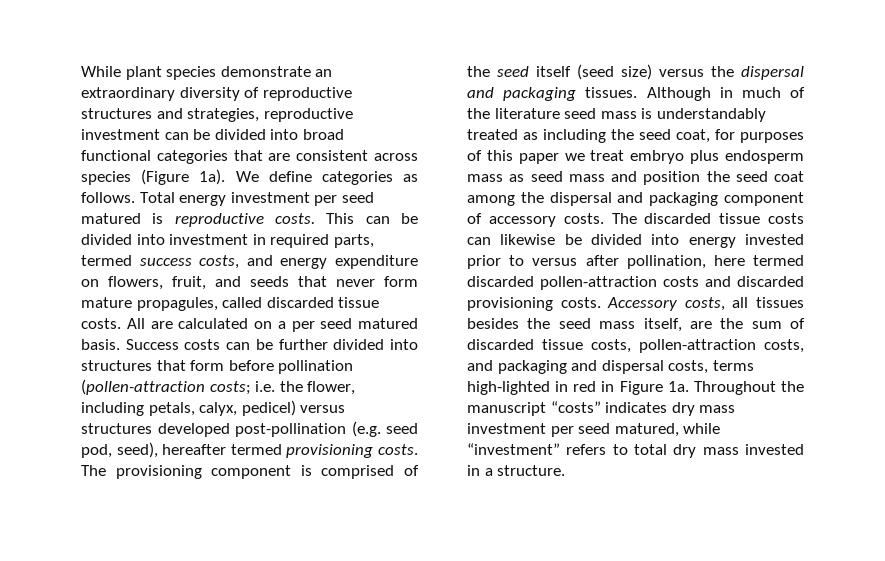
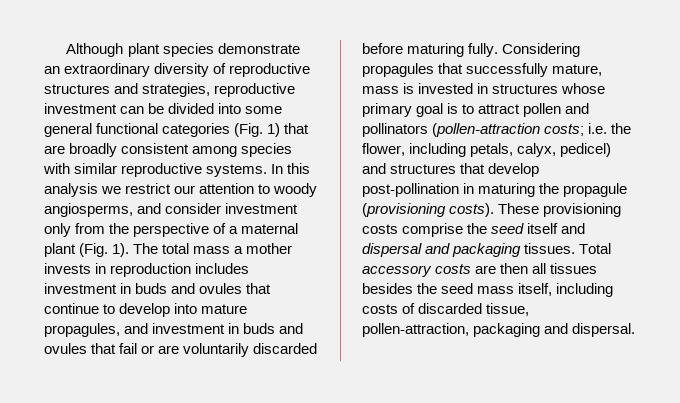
- While plant species demonstrate an extraordinary diversity of reproductive structures and strategies, reproductive investment can be divided into broad functional categories that are consistent across species (Figure 1a). We define categories as follows. Total energy investment per seed matured is reproductive costs. This can be divided into investment in required parts, termed success costs, and energy expenditure on flowers, fruit, and seeds that never form mature propagules, called discarded tissue costs. All are calculated on a per seed matured basis. Success costs can be further divided into structures that form before pollination (pollen-attraction costs; i.e. the flower, including petals, calyx, pedicel) versus structures developed post-pollination (e.g. seed pod, seed), hereafter termed provisioning costs. The provisioning component is comprised of the seed itself (seed size) versus the dispersal and packaging tissues. Although in much of the literature seed mass is understandably treated as including the seed coat, for purposes of this paper we treat embryo plus endosperm mass as seed mass and position the seed coat among the dispersal and packaging component of accessory costs. The discarded tissue costs can likewise be divided into energy invested prior to versus after pollination, here termed discarded pollen-attraction costs and discarded provisioning costs. Accessory costs, all tissues besides the seed mass itself, are the sum of discarded tissue costs, pollen-attraction costs, and packaging and dispersal costs, terms high-lighted in red in Figure 1a. Throughout the manuscript “costs” indicates dry mass investment per seed matured, while “investment” refers to total dry mass invested in a structure.
+ Although plant species demonstrate an extraordinary diversity of reproductive structures and strategies, reproductive investment can be divided into some general functional categories (Fig. 1) that are broadly consistent among species with similar reproductive systems. In this analysis we restrict our attention to woody angiosperms, and consider investment only from the perspective of a maternal plant (Fig. 1). The total mass a mother invests in reproduction includes investment in buds and ovules that continue to develop into mature propagules, and investment in buds and ovules that fail or are voluntarily discarded before maturing fully. Considering propagules that successfully mature, mass is invested in structures whose primary goal is to attract pollen and pollinators (pollen-attraction costs; i.e. the flower, including petals, calyx, pedicel) and structures that develop post-pollination in maturing the propagule (provisioning costs). These provisioning costs comprise the seed itself and dispersal and packaging tissues. Total accessory costs are then all tissues besides the seed mass itself, including costs of discarded tissue, pollen-attraction, packaging and dispersal.

